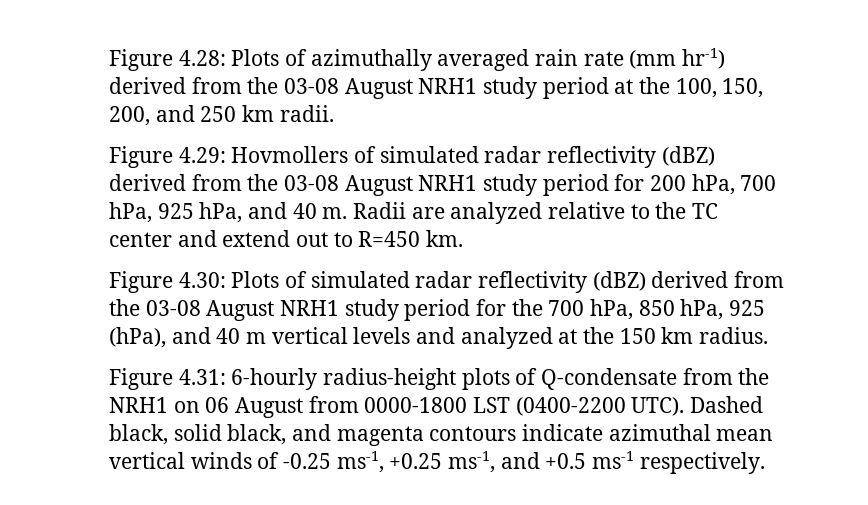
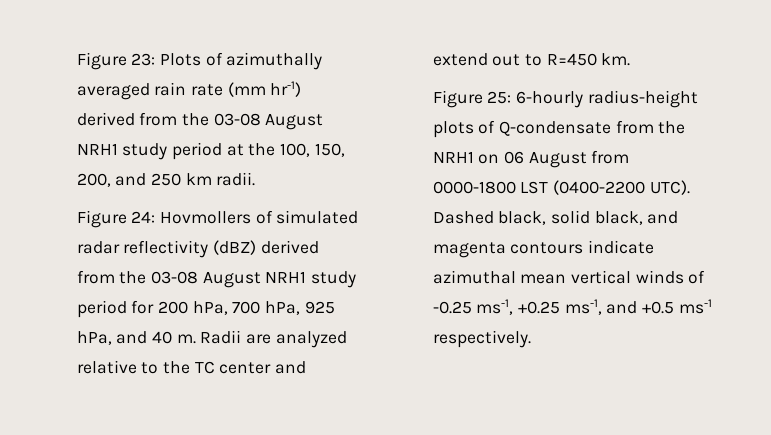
- Figure 4.28: Plots of azimuthally averaged rain rate (mm hr-1) derived from the 03-08 August NRH1 study period at the 100, 150, 200, and 250 km radii.
+ Figure 23: Plots of azimuthally averaged rain rate (mm hr-1) derived from the 03-08 August NRH1 study period at the 100, 150, 200, and 250 km radii.
- Figure 4.29: Hovmollers of simulated radar reflectivity (dBZ) derived from the 03-08 August NRH1 study period for 200 hPa, 700 hPa, 925 hPa, and 40 m.
+ Figure 24: Hovmollers of simulated radar reflectivity (dBZ) derived from the 03-08 August NRH1 study period for 200 hPa, 700 hPa, 925 hPa, and 40 m.
- Figure 4.30: Plots of simulated radar reflectivity (dBZ) derived from the 03-08 August NRH1 study period for the 700 hPa, 850 hPa, 925 (hPa), and 40 m vertical levels and analyzed at the 150 km radius.
- Figure 4.31: 6-hourly radius-height plots of Q-condensate from the NRH1 on 06 August from 0000-1800 LST (0400-2200 UTC).
+ Figure 25: 6-hourly radius-height plots of Q-condensate from the NRH1 on 06 August from 0000-1800 LST (0400-2200 UTC).

